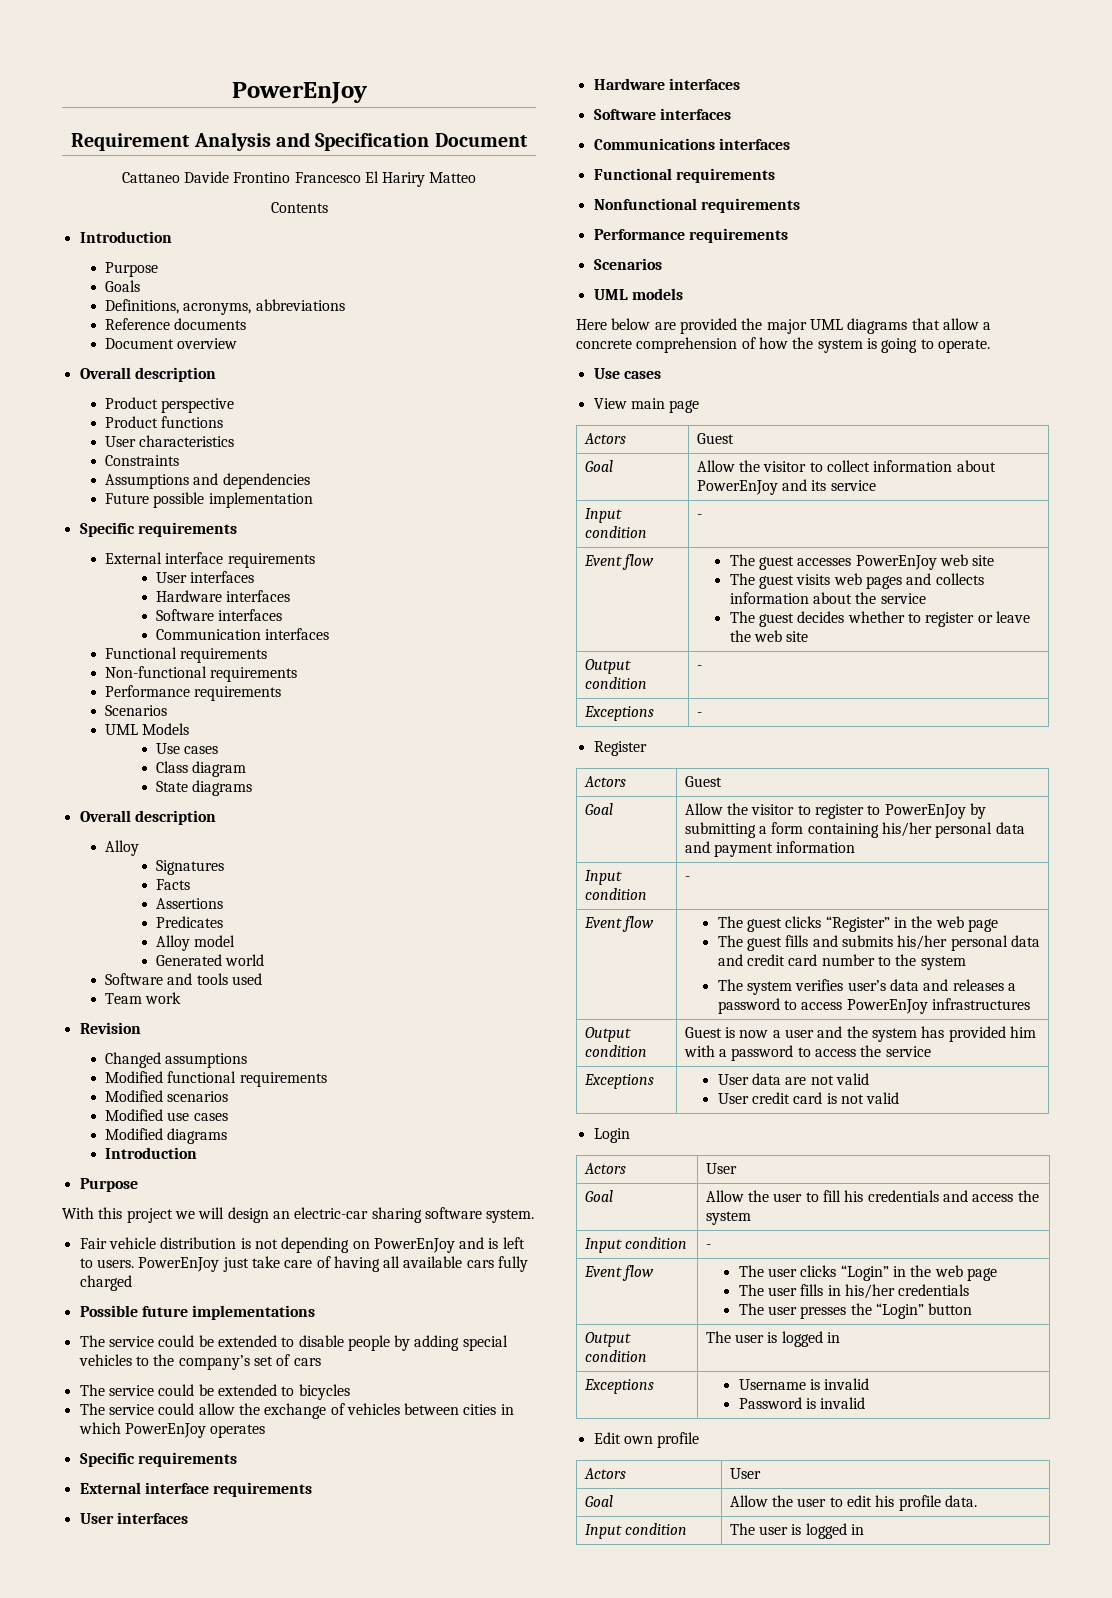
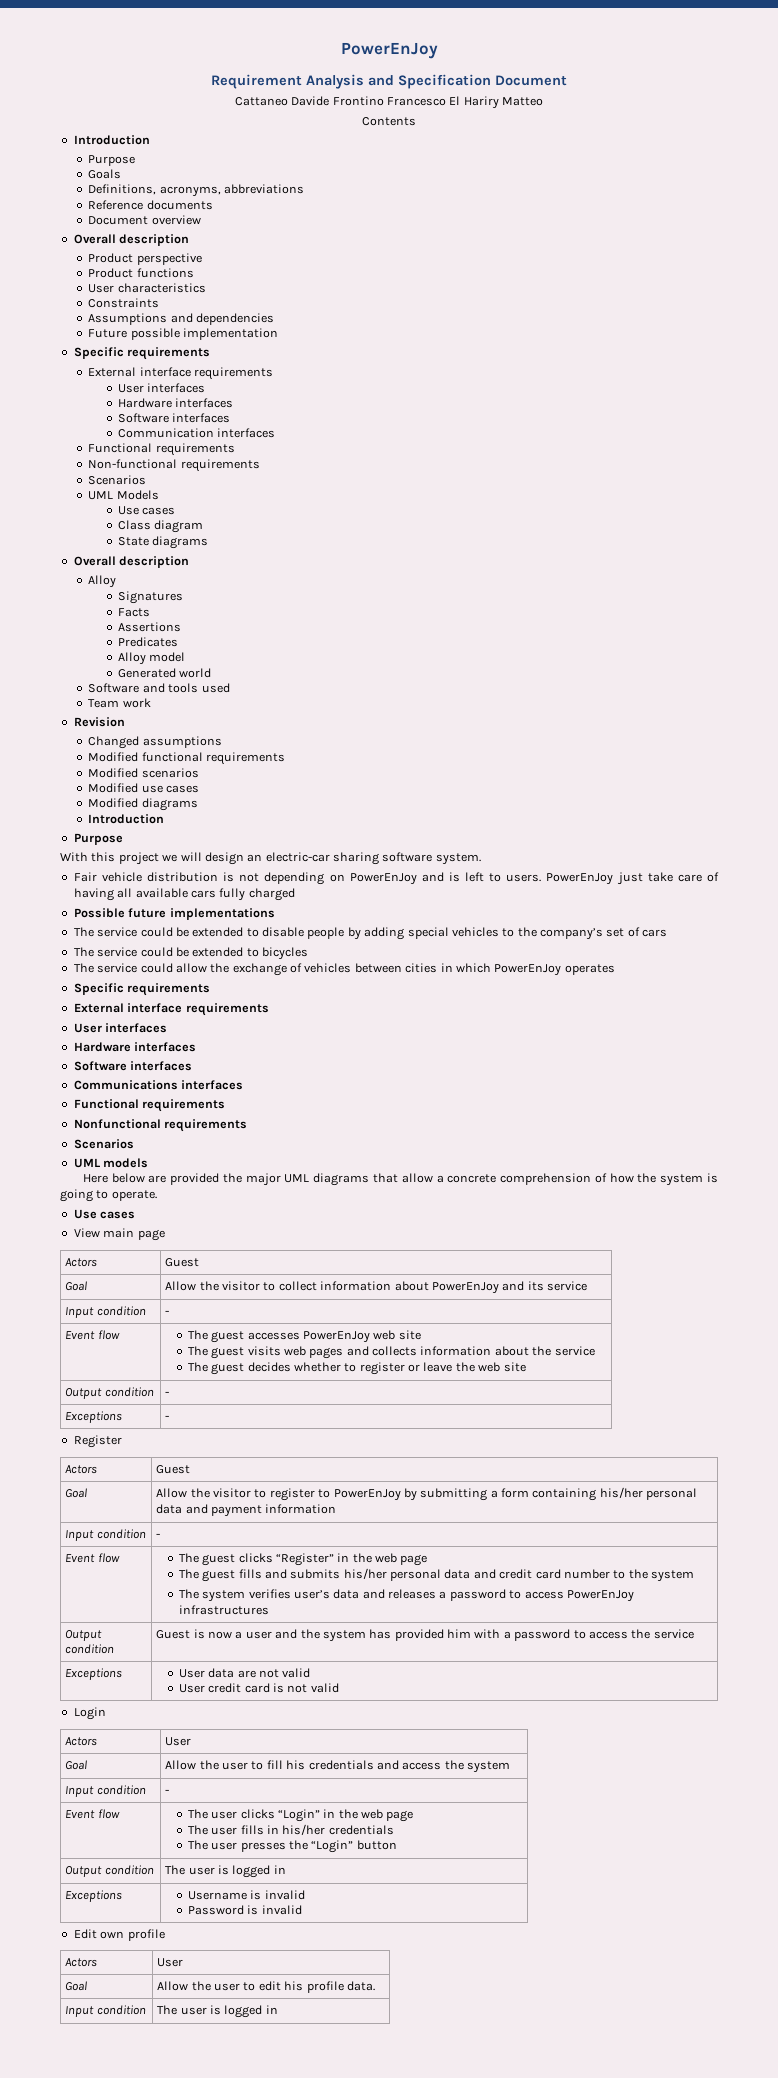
  Non-functional requirements
- Performance requirements
  Nonfunctional requirements
- Performance requirements

